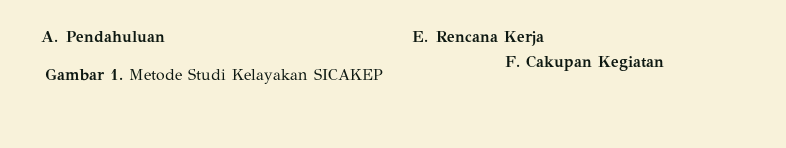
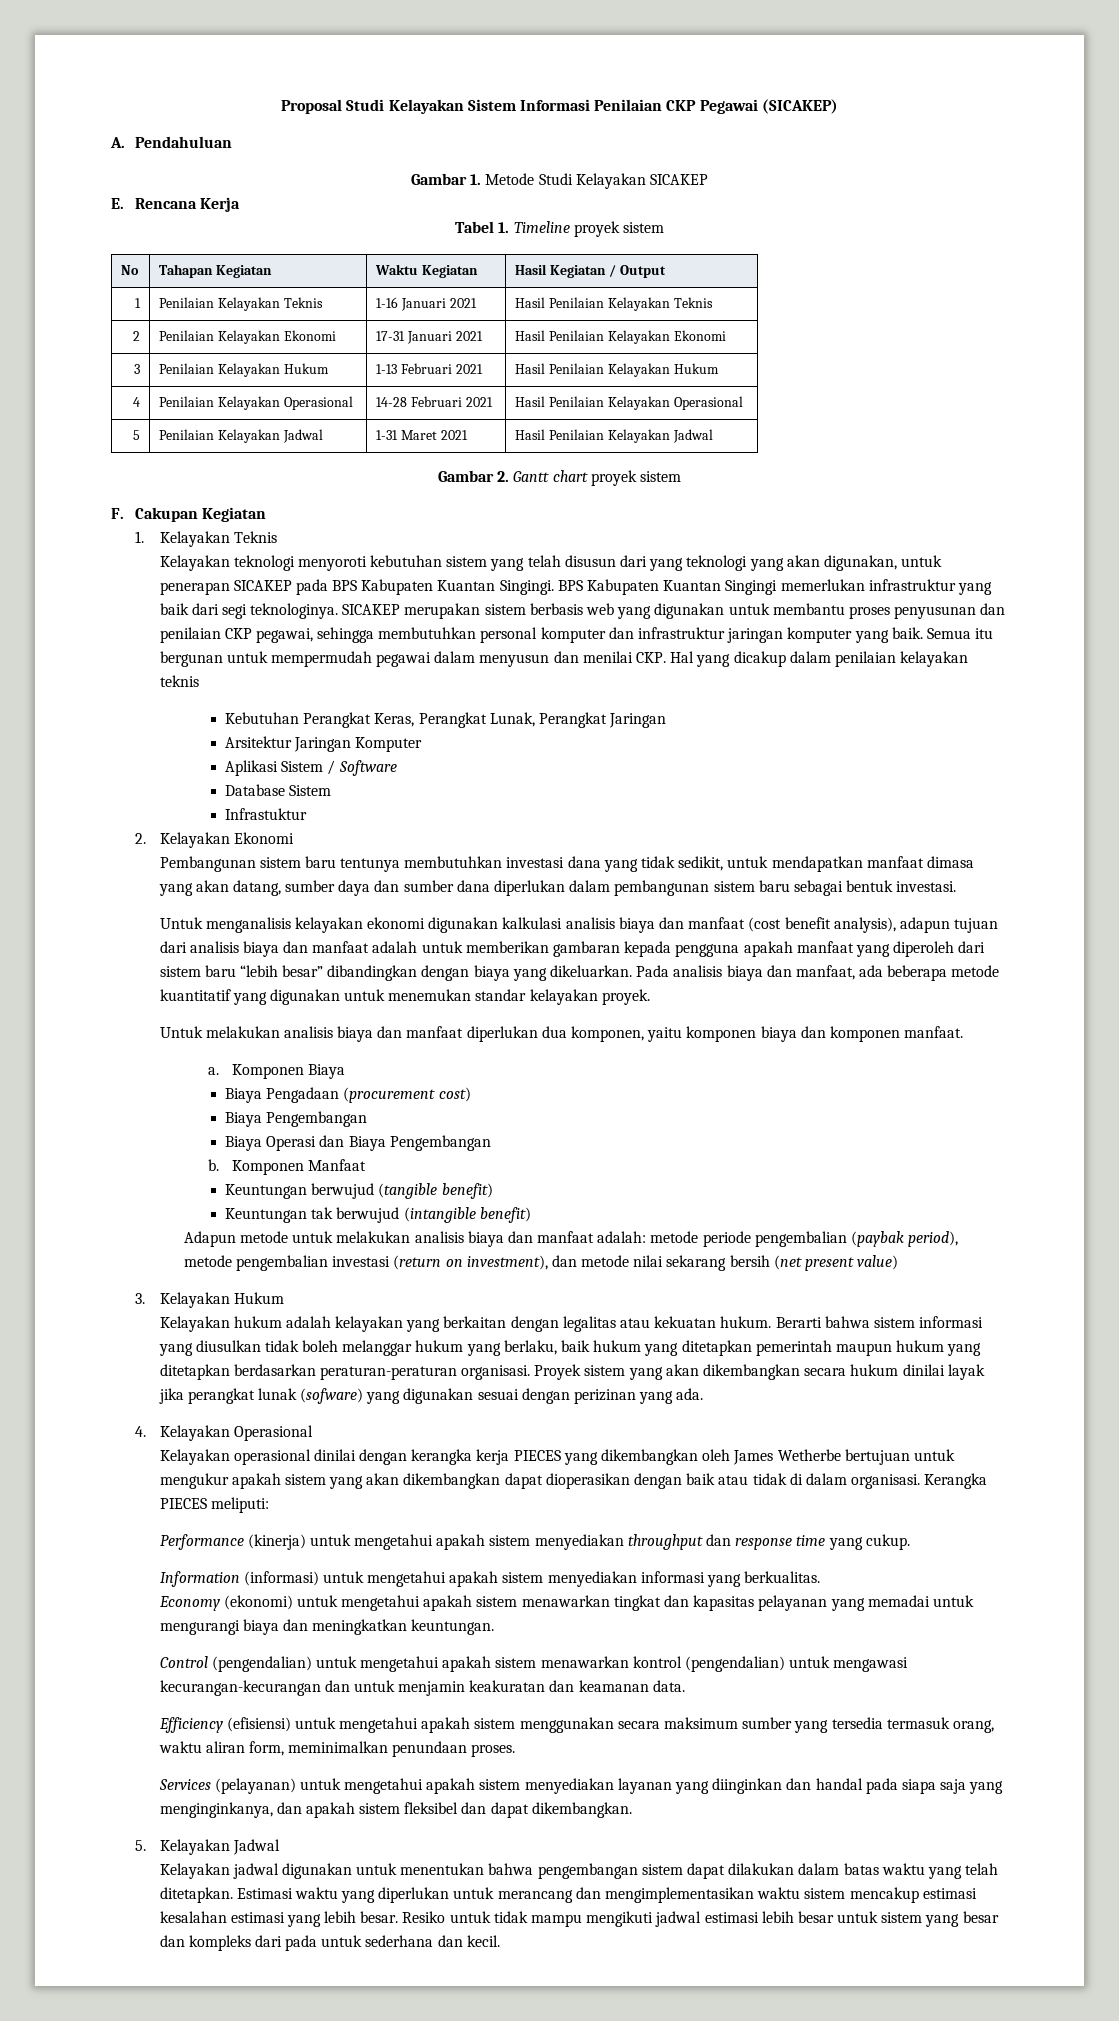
+ Proposal Studi Kelayakan Sistem Informasi Penilaian CKP Pegawai (SICAKEP)
+ Tabel 1. Timeline proyek sistem
+ No | Tahapan Kegiatan | Waktu Kegiatan | Hasil Kegiatan / Output
+ 1 | Penilaian Kelayakan Teknis | 1-16 Januari 2021 | Hasil Penilaian Kelayakan Teknis
+ 2 | Penilaian Kelayakan Ekonomi | 17-31 Januari 2021 | Hasil Penilaian Kelayakan Ekonomi
+ 3 | Penilaian Kelayakan Hukum | 1-13 Februari 2021 | Hasil Penilaian Kelayakan Hukum
+ 4 | Penilaian Kelayakan Operasional | 14-28 Februari 2021 | Hasil Penilaian Kelayakan Operasional
+ 5 | Penilaian Kelayakan Jadwal | 1-31 Maret 2021 | Hasil Penilaian Kelayakan Jadwal
+ Gambar 2. Gantt chart proyek sistem
  F. Cakupan Kegiatan
+ 1. Kelayakan Teknis
+ Kelayakan teknologi menyoroti kebutuhan sistem yang telah disusun dari yang teknologi yang akan digunakan, untuk penerapan SICAKEP pada BPS Kabupaten Kuantan Singingi. BPS Kabupaten Kuantan Singingi memerlukan infrastruktur yang baik dari segi teknologinya. SICAKEP merupakan sistem berbasis web yang digunakan untuk membantu proses penyusunan dan penilaian CKP pegawai, sehingga membutuhkan personal komputer dan infrastruktur jaringan komputer yang baik. Semua itu bergunan untuk mempermudah pegawai dalam menyusun dan menilai CKP. Hal yang dicakup dalam penilaian kelayakan teknis
+ Kebutuhan Perangkat Keras, Perangkat Lunak, Perangkat Jaringan
+ Arsitektur Jaringan Komputer
+ Aplikasi Sistem / Software
+ Database Sistem
+ Infrastuktur
+ 2. Kelayakan Ekonomi
+ Pembangunan sistem baru tentunya membutuhkan investasi dana yang tidak sedikit, untuk mendapatkan manfaat dimasa yang akan datang, sumber daya dan sumber dana diperlukan dalam pembangunan sistem baru sebagai bentuk investasi.
+ Untuk menganalisis kelayakan ekonomi digunakan kalkulasi analisis biaya dan manfaat (cost benefit analysis), adapun tujuan dari analisis biaya dan manfaat adalah untuk memberikan gambaran kepada pengguna apakah manfaat yang diperoleh dari sistem baru “lebih besar” dibandingkan dengan biaya yang dikeluarkan. Pada analisis biaya dan manfaat, ada beberapa metode kuantitatif yang digunakan untuk menemukan standar kelayakan proyek.
+ Untuk melakukan analisis biaya dan manfaat diperlukan dua komponen, yaitu komponen biaya dan komponen manfaat.
+ a. Komponen Biaya
+ Biaya Pengadaan (procurement cost)
+ Biaya Pengembangan
+ Biaya Operasi dan Biaya Pengembangan
+ b. Komponen Manfaat
+ Keuntungan berwujud (tangible benefit)
+ Keuntungan tak berwujud (intangible benefit)
+ Adapun metode untuk melakukan analisis biaya dan manfaat adalah: metode periode pengembalian (paybak period), metode pengembalian investasi (return on investment), dan metode nilai sekarang bersih (net present value)
+ 3. Kelayakan Hukum
+ Kelayakan hukum adalah kelayakan yang berkaitan dengan legalitas atau kekuatan hukum. Berarti bahwa sistem informasi yang diusulkan tidak boleh melanggar hukum yang berlaku, baik hukum yang ditetapkan pemerintah maupun hukum yang ditetapkan berdasarkan peraturan-peraturan organisasi. Proyek sistem yang akan dikembangkan secara hukum dinilai layak jika perangkat lunak (sofware) yang digunakan sesuai dengan perizinan yang ada.
+ 4. Kelayakan Operasional
+ Kelayakan operasional dinilai dengan kerangka kerja PIECES yang dikembangkan oleh James Wetherbe bertujuan untuk mengukur apakah sistem yang akan dikembangkan dapat dioperasikan dengan baik atau tidak di dalam organisasi. Kerangka PIECES meliputi:
+ Performance (kinerja) untuk mengetahui apakah sistem menyediakan throughput dan response time yang cukup.
+ Information (informasi) untuk mengetahui apakah sistem menyediakan informasi yang berkualitas.
+ Economy (ekonomi) untuk mengetahui apakah sistem menawarkan tingkat dan kapasitas pelayanan yang memadai untuk mengurangi biaya dan meningkatkan keuntungan.
+ Control (pengendalian) untuk mengetahui apakah sistem menawarkan kontrol (pengendalian) untuk mengawasi kecurangan-kecurangan dan untuk menjamin keakuratan dan keamanan data.
+ Efficiency (efisiensi) untuk mengetahui apakah sistem menggunakan secara maksimum sumber yang tersedia termasuk orang, waktu aliran form, meminimalkan penundaan proses.
+ Services (pelayanan) untuk mengetahui apakah sistem menyediakan layanan yang diinginkan dan handal pada siapa saja yang menginginkanya, dan apakah sistem fleksibel dan dapat dikembangkan.
+ 5. Kelayakan Jadwal
+ Kelayakan jadwal digunakan untuk menentukan bahwa pengembangan sistem dapat dilakukan dalam batas waktu yang telah ditetapkan. Estimasi waktu yang diperlukan untuk merancang dan mengimplementasikan waktu sistem mencakup estimasi kesalahan estimasi yang lebih besar. Resiko untuk tidak mampu mengikuti jadwal estimasi lebih besar untuk sistem yang besar dan kompleks dari pada untuk sederhana dan kecil.

